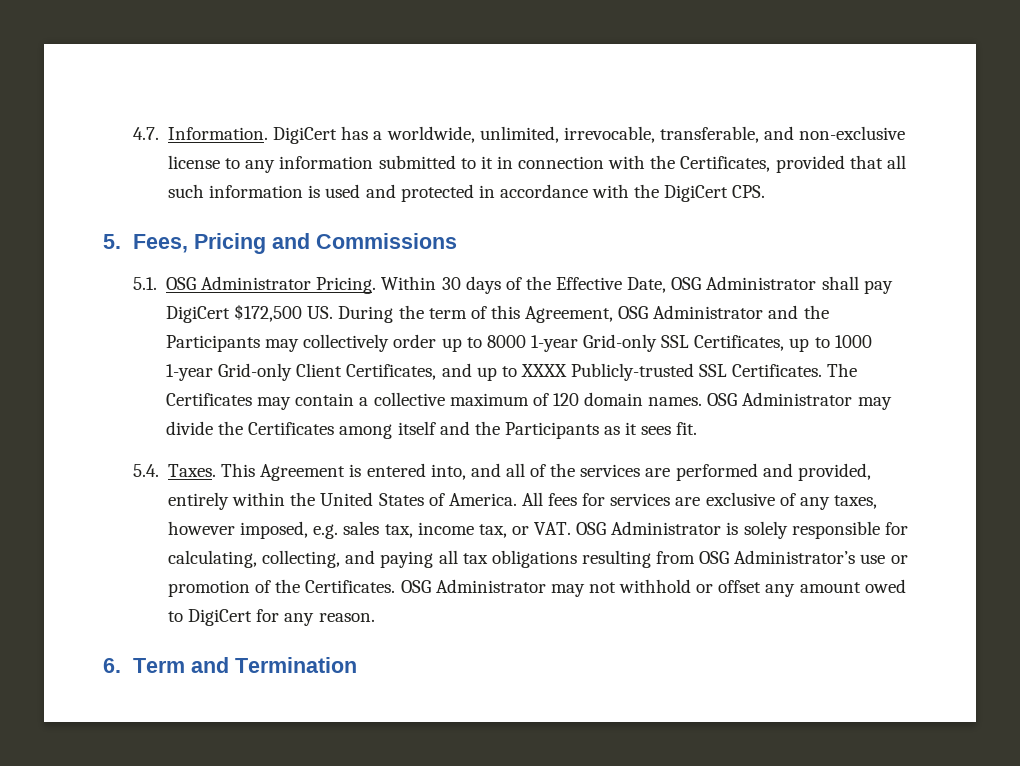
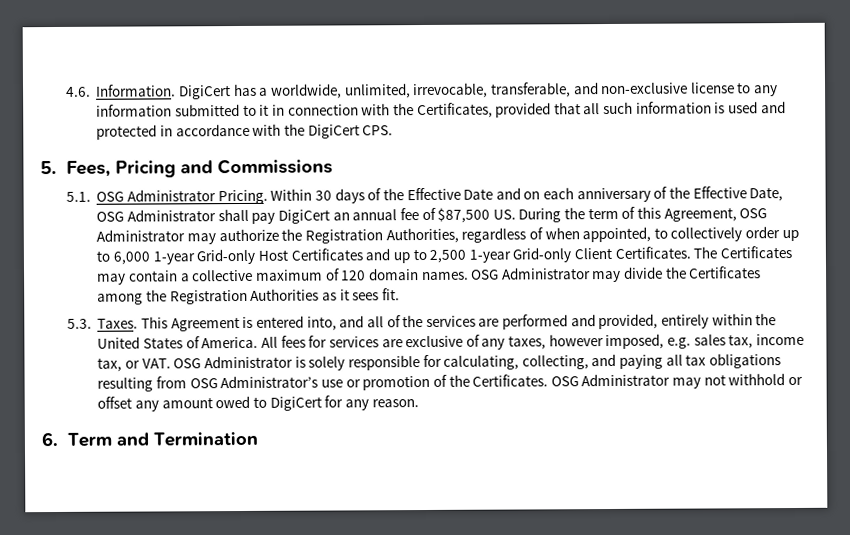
- 4.7. Information.
+ 4.6. Information.
- Within 30 days of the Effective Date, OSG Administrator shall pay DigiCert $172,500 US. During the term of this Agreement, OSG Administrator and the Participants may collectively order up to 8000 1-year Grid-only SSL Certificates, up to 1000 1-year Grid-only Client Certificates, and up to XXXX Publicly-trusted SSL Certificates.
+ Within 30 days of the Effective Date and on each anniversary of the Effective Date, OSG Administrator shall pay DigiCert an annual fee of $87,500 US. During the term of this Agreement, OSG Administrator may authorize the Registration Authorities, regardless of when appointed, to collectively order up to 6,000 1-year Grid-only Host Certificates and up to 2,500 1-year Grid-only Client Certificates.
- OSG Administrator may divide the Certificates among itself and the Participants as it sees fit.
+ OSG Administrator may divide the Certificates among the Registration Authorities as it sees fit.
- 5.4. Taxes.
+ 5.3. Taxes.

